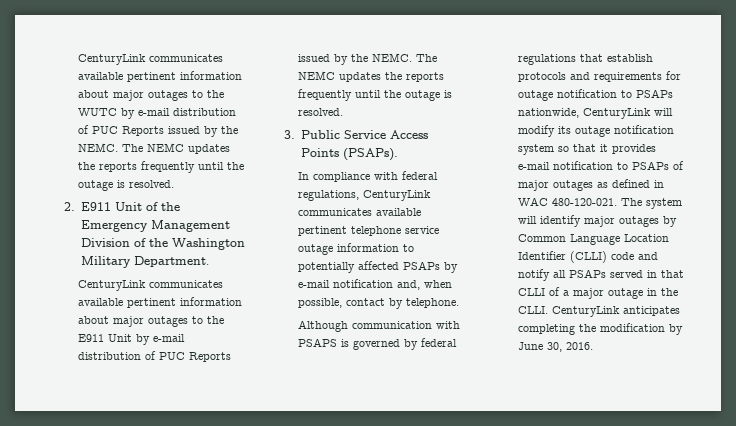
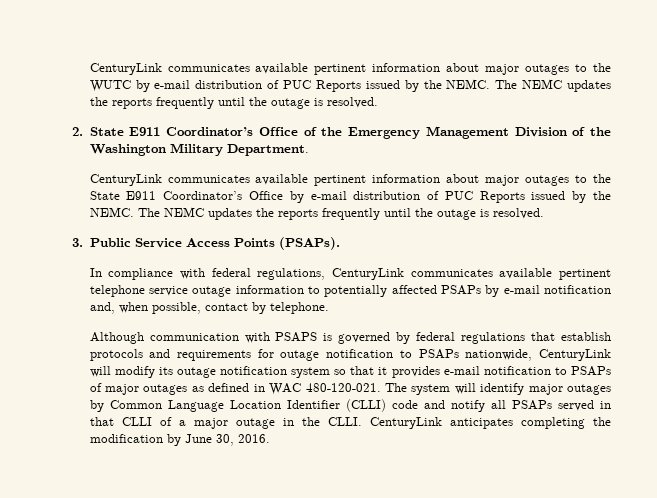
- 2. E911 Unit of the Emergency Management Division of the Washington Military Department.
+ 2. State E911 Coordinator’s Office of the Emergency Management Division of the Washington Military Department.
- CenturyLink communicates available pertinent information about major outages to the E911 Unit by e-mail distribution of PUC Reports issued by the NEMC.
+ CenturyLink communicates available pertinent information about major outages to the State E911 Coordinator’s Office by e-mail distribution of PUC Reports issued by the NEMC.

